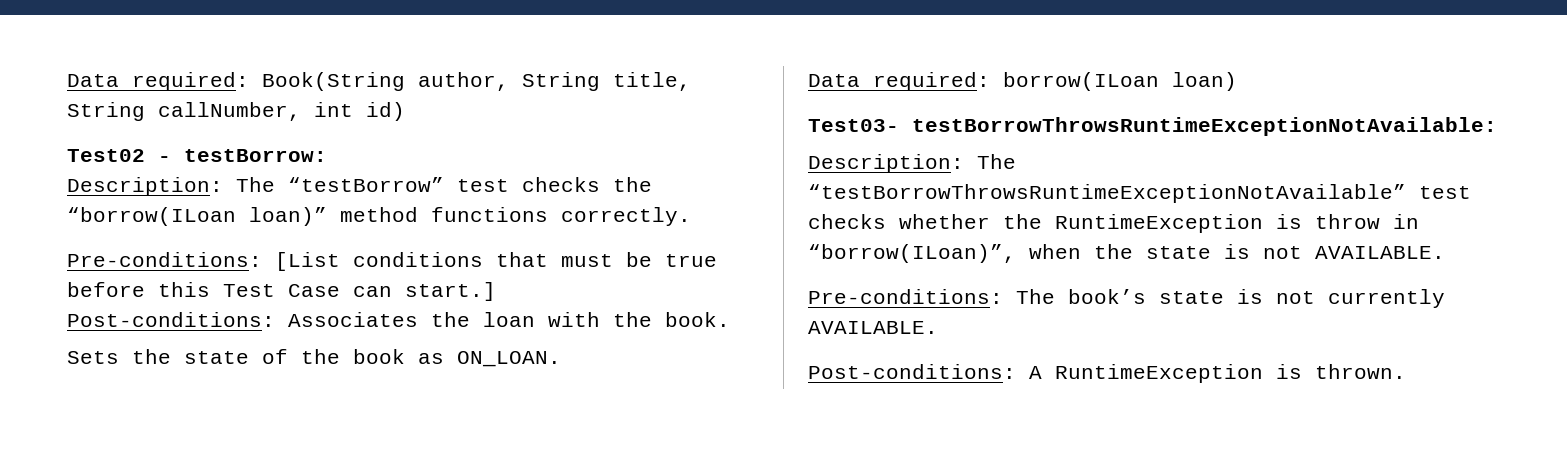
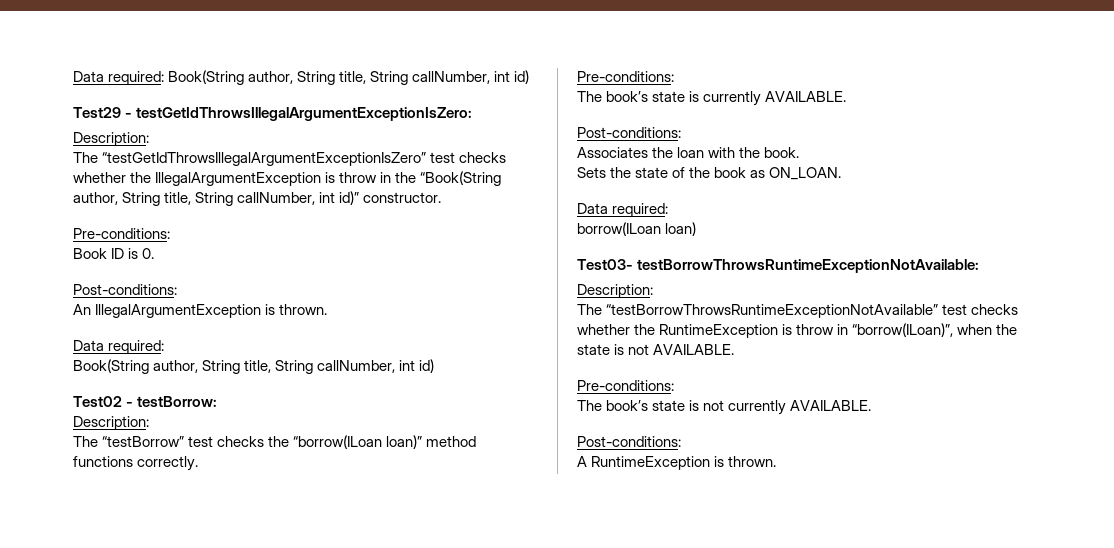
+ Test29 - testGetIdThrowsIllegalArgumentExceptionIsZero:
+ Description:
+ The “testGetIdThrowsIllegalArgumentExceptionIsZero” test checks whether the IllegalArgumentException is throw in the “Book(String author, String title, String callNumber, int id)” constructor.
+ Pre-conditions:
+ Book ID is 0.
+ Post-conditions:
+ An IllegalArgumentException is thrown.
+ Data required:
+ Book(String author, String title, String callNumber, int id)
  Test02 - testBorrow:
- Description: The “testBorrow” test checks the “borrow(ILoan loan)” method functions correctly.
- Pre-conditions: [List conditions that must be true before this Test Case can start.]
- Post-conditions: Associates the loan with the book.
+ Description:
+ The “testBorrow” test checks the “borrow(ILoan loan)” method functions correctly.
+ Pre-conditions:
+ The book’s state is currently AVAILABLE.
+ Post-conditions:
+ Associates the loan with the book.
  Sets the state of the book as ON_LOAN.
- Data required: borrow(ILoan loan)
+ Data required:
+ borrow(ILoan loan)
  Test03- testBorrowThrowsRuntimeExceptionNotAvailable:
- Description: The “testBorrowThrowsRuntimeExceptionNotAvailable” test checks whether the RuntimeException is throw in “borrow(ILoan)”, when the state is not AVAILABLE.
- Pre-conditions: The book’s state is not currently AVAILABLE.
- Post-conditions: A RuntimeException is thrown.
+ Description:
+ The “testBorrowThrowsRuntimeExceptionNotAvailable” test checks whether the RuntimeException is throw in “borrow(ILoan)”, when the state is not AVAILABLE.
+ Pre-conditions:
+ The book’s state is not currently AVAILABLE.
+ Post-conditions:
+ A RuntimeException is thrown.

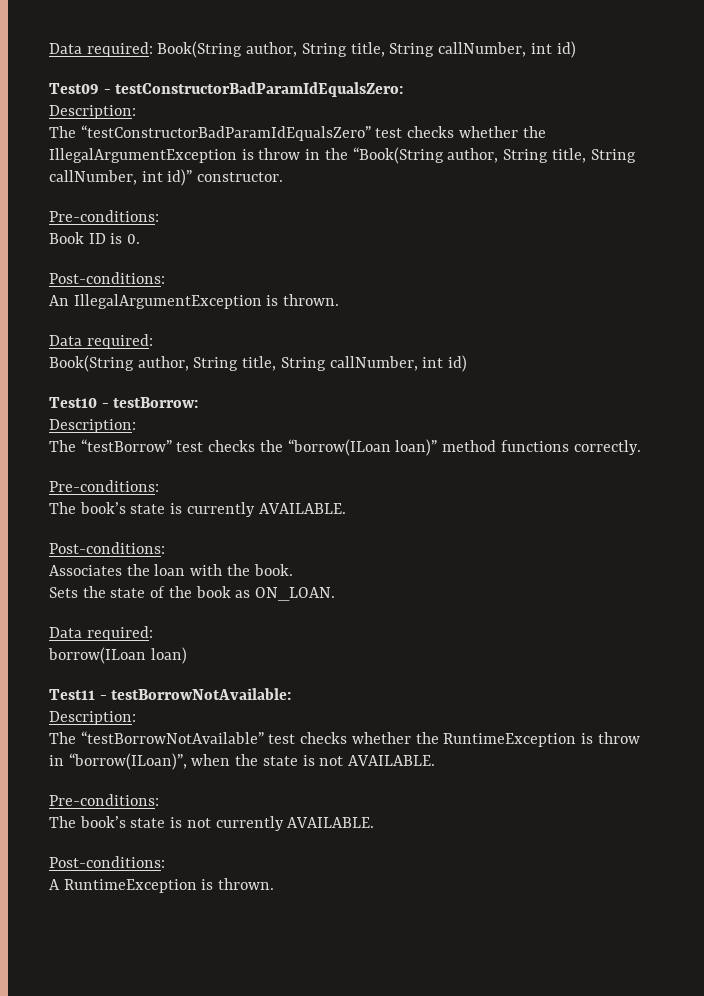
- Test29 - testGetIdThrowsIllegalArgumentExceptionIsZero:
+ Test09 - testConstructorBadParamIdEqualsZero:
  Description:
- The “testGetIdThrowsIllegalArgumentExceptionIsZero” test checks whether the IllegalArgumentException is throw in the “Book(String author, String title, String callNumber, int id)” constructor.
+ The “testConstructorBadParamIdEqualsZero” test checks whether the IllegalArgumentException is throw in the “Book(String author, String title, String callNumber, int id)” constructor.
- Test02 - testBorrow:
+ Test10 - testBorrow:
- Test03- testBorrowThrowsRuntimeExceptionNotAvailable:
+ Test11 - testBorrowNotAvailable:
  Description:
- The “testBorrowThrowsRuntimeExceptionNotAvailable” test checks whether the RuntimeException is throw in “borrow(ILoan)”, when the state is not AVAILABLE.
+ The “testBorrowNotAvailable” test checks whether the RuntimeException is throw in “borrow(ILoan)”, when the state is not AVAILABLE.

